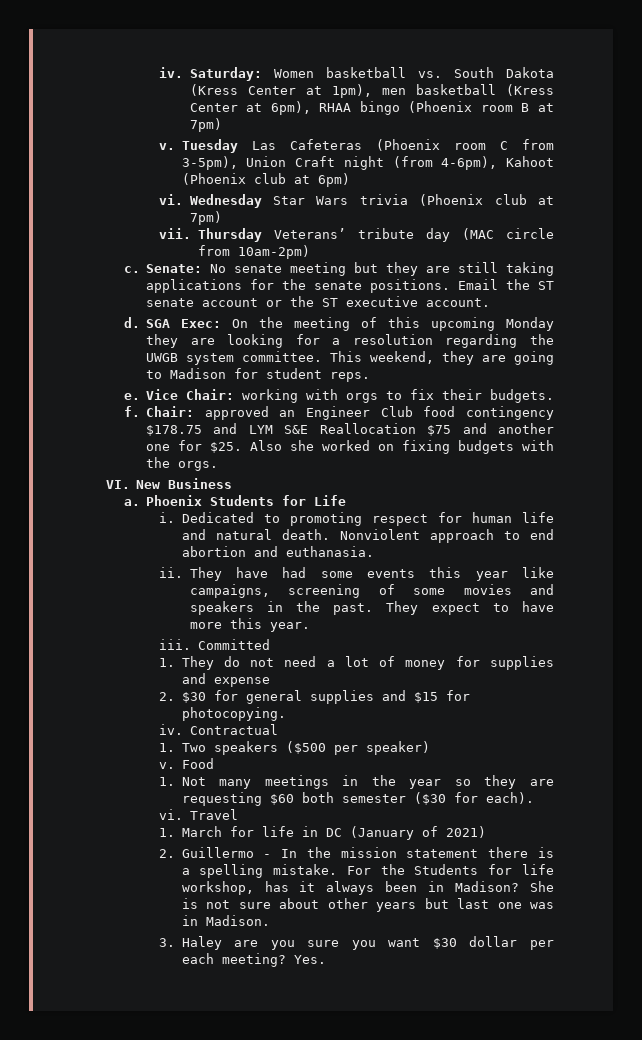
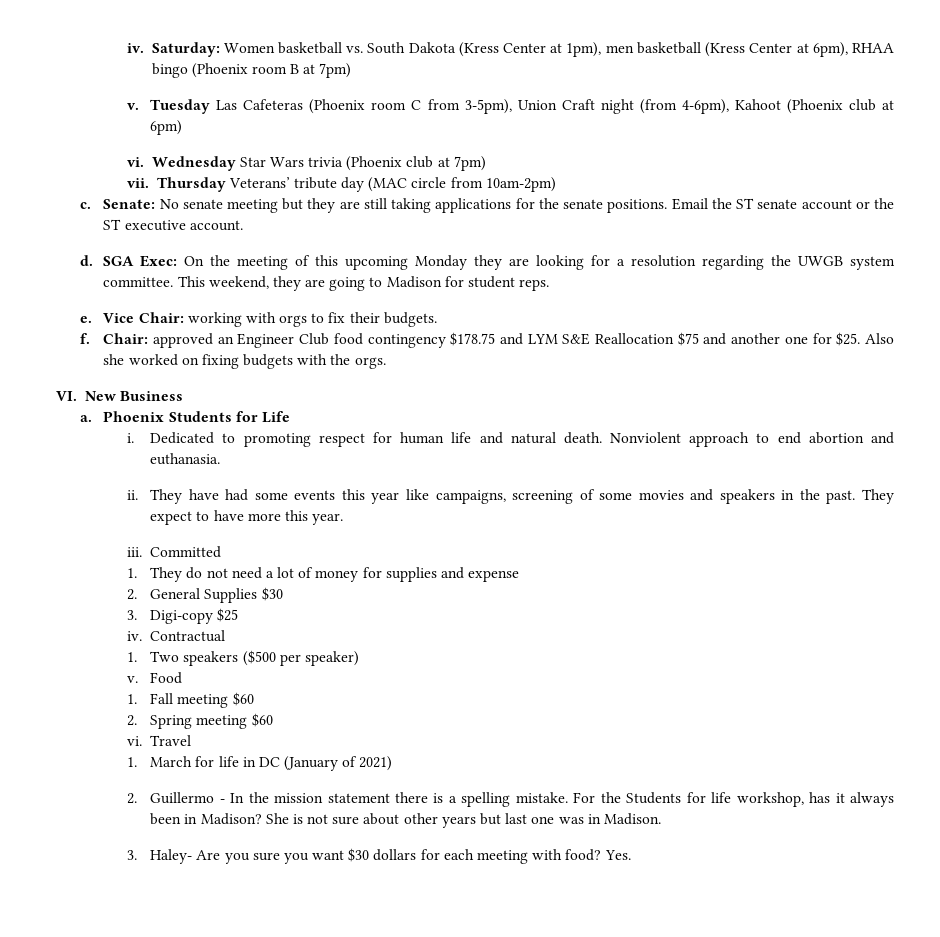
- 2. $30 for general supplies and $15 for photocopying.
+ 2. General Supplies $30
+ 3. Digi-copy $25
- 1. Not many meetings in the year so they are requesting $60 both semester ($30 for each).
+ 1. Fall meeting $60
+ 2. Spring meeting $60
- 3. Haley are you sure you want $30 dollar per each meeting?
+ 3. Haley- Are you sure you want $30 dollars for each meeting with food?

